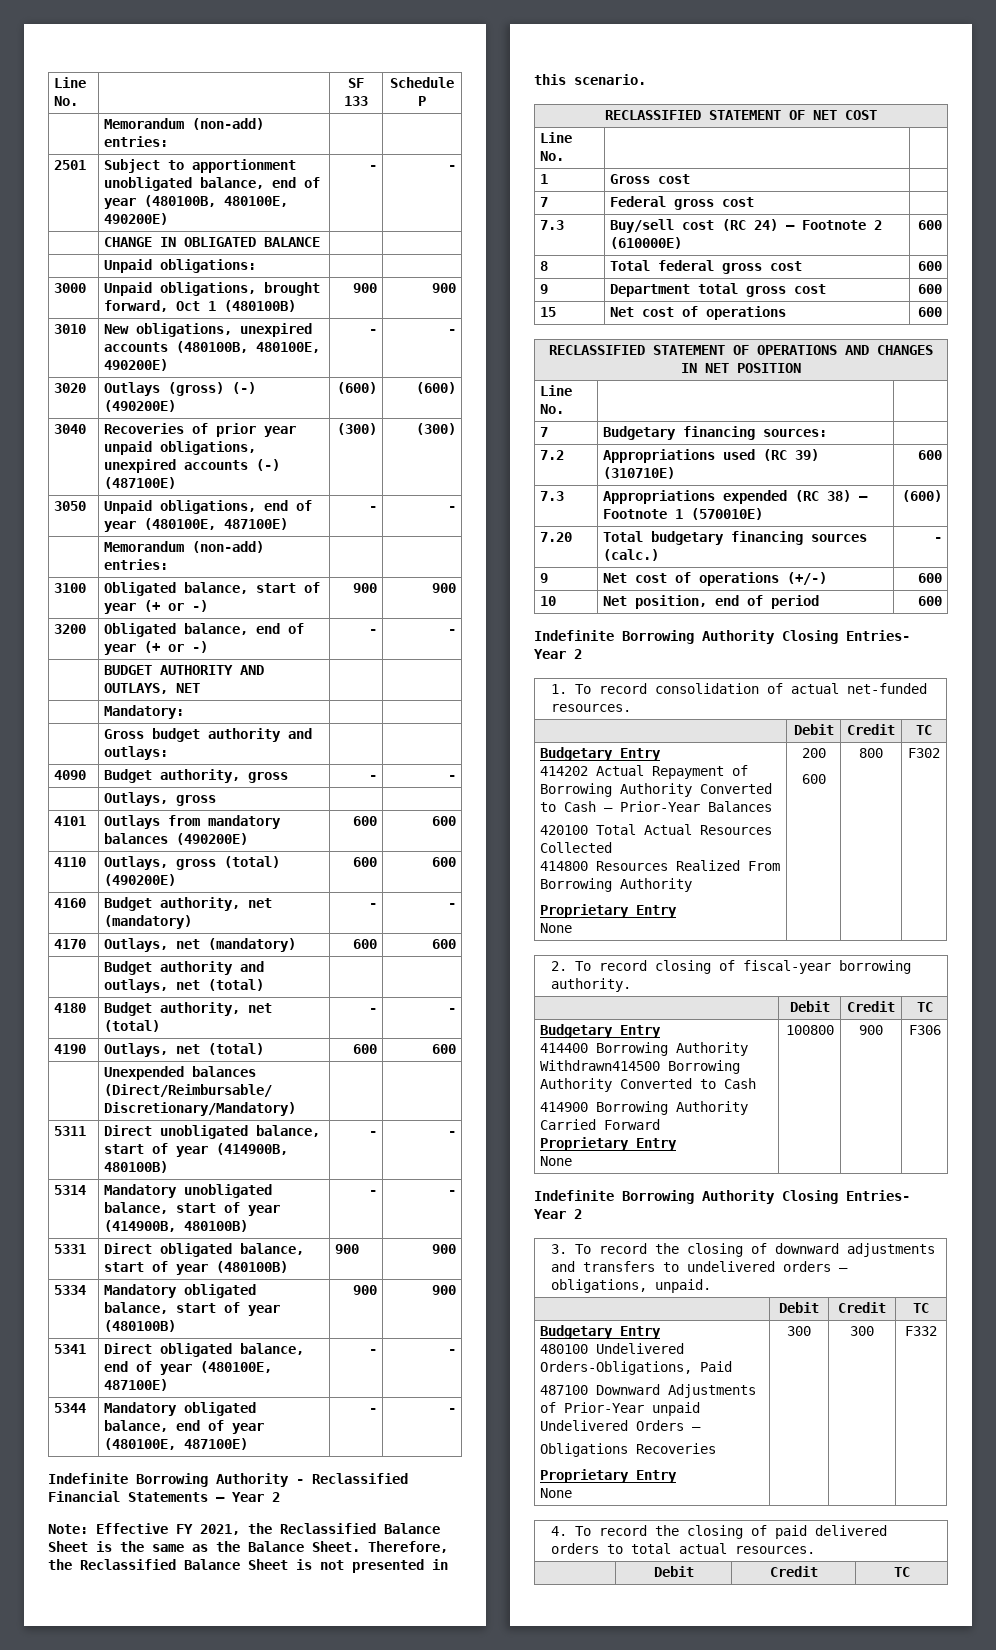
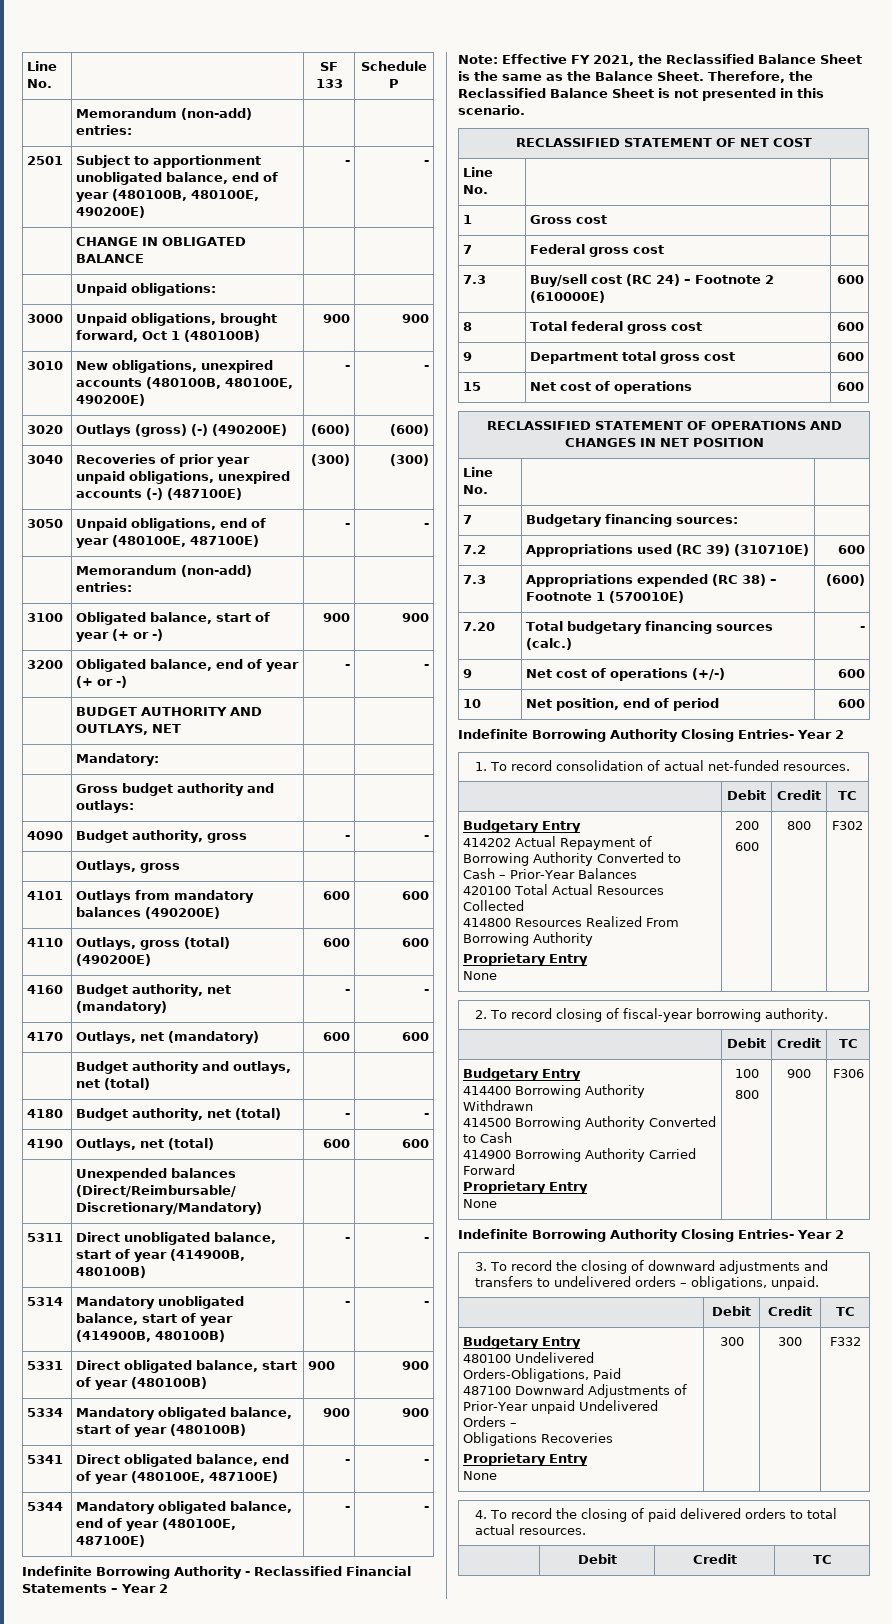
  2. To record closing of fiscal-year borrowing authority.
  | Debit | Credit | TC
  Budgetary Entry
- 414400 Borrowing Authority Withdrawn414500 Borrowing Authority Converted to Cash
+ 414400 Borrowing Authority Withdrawn
+ 414500 Borrowing Authority Converted to Cash
  414900 Borrowing Authority Carried Forward
  Proprietary Entry
- None | 100800 | 900 | F306
+ None | 100
+ 800 | 900 | F306

